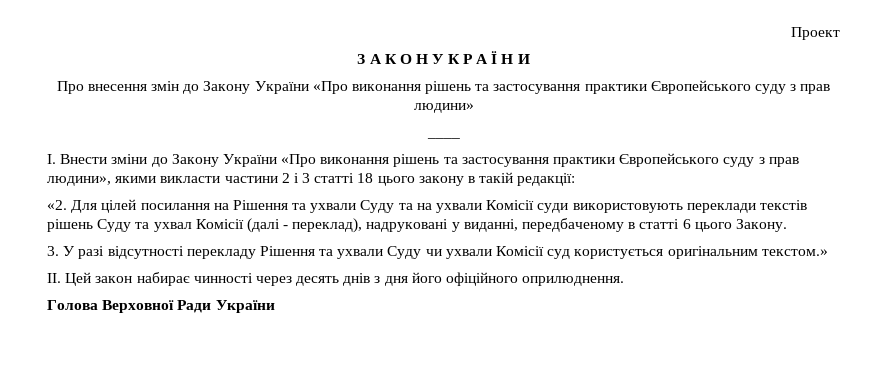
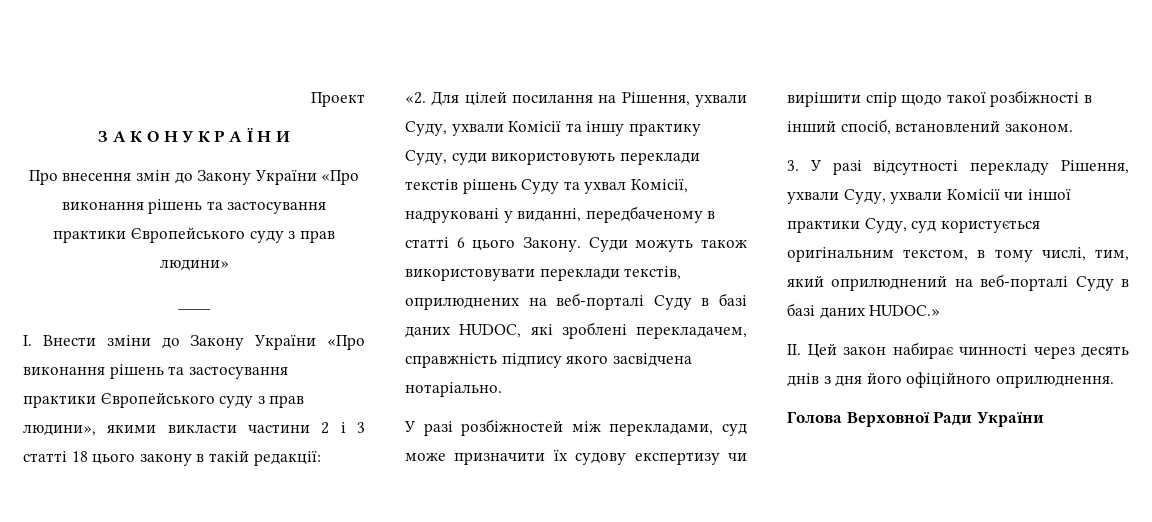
- «2. Для цілей посилання на Рішення та ухвали Суду та на ухвали Комісії суди використовують переклади текстів рішень Суду та ухвал Комісії (далі - переклад), надруковані у виданні, передбаченому в статті 6 цього Закону.
+ «2. Для цілей посилання на Рішення, ухвали Суду, ухвали Комісії та іншу практику Суду, суди використовують переклади текстів рішень Суду та ухвал Комісії, надруковані у виданні, передбаченому в статті 6 цього Закону. Суди можуть також використовувати переклади текстів, оприлюднених на веб-порталі Суду в базі даних HUDOC, які зроблені перекладачем, справжність підпису якого засвідчена нотаріально.
+ У разі розбіжностей між перекладами, суд може призначити їх судову експертизу чи вирішити спір щодо такої розбіжності в інший спосіб, встановлений законом.
- 3. У разі відсутності перекладу Рішення та ухвали Суду чи ухвали Комісії суд користується оригінальним текстом.»
+ 3. У разі відсутності перекладу Рішення, ухвали Суду, ухвали Комісії чи іншої практики Суду, суд користується оригінальним текстом, в тому числі, тим, який оприлюднений на веб-порталі Суду в базі даних HUDOC.»

